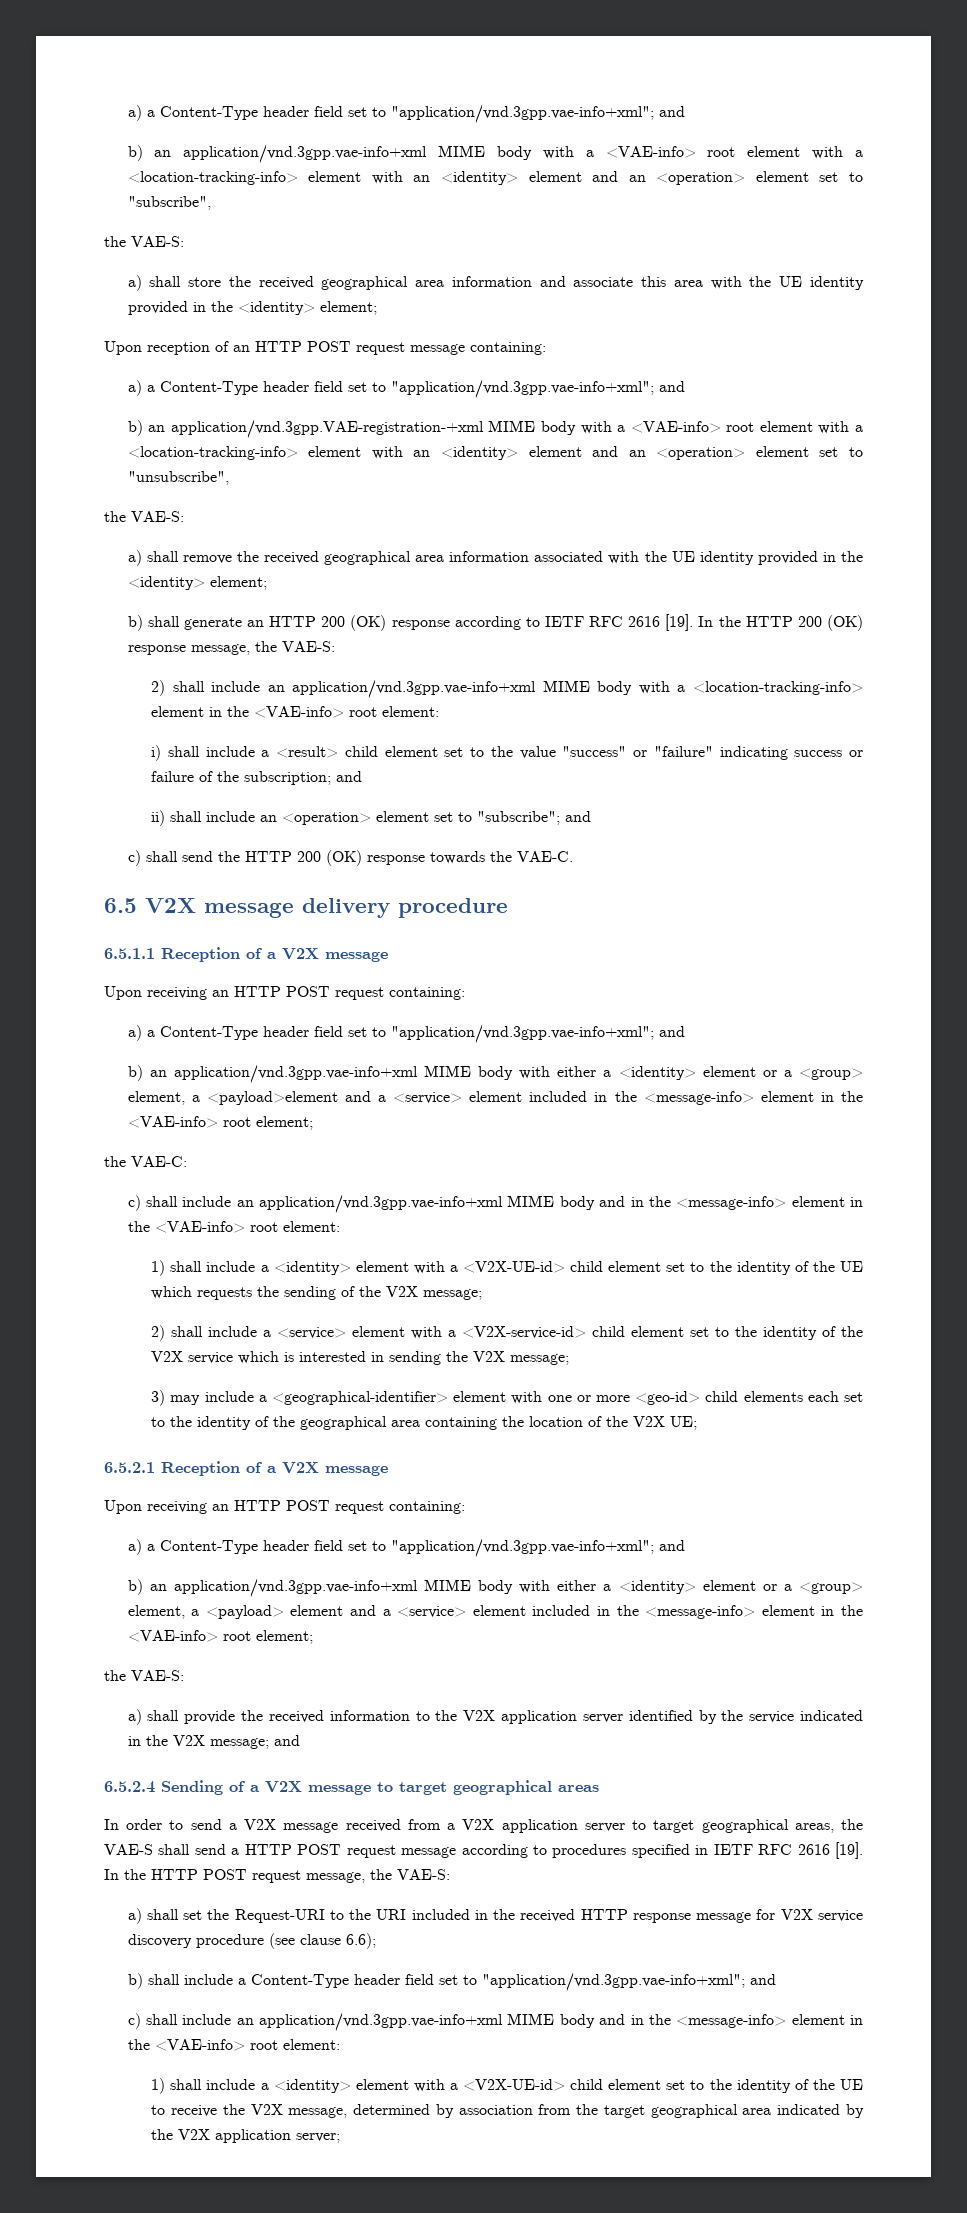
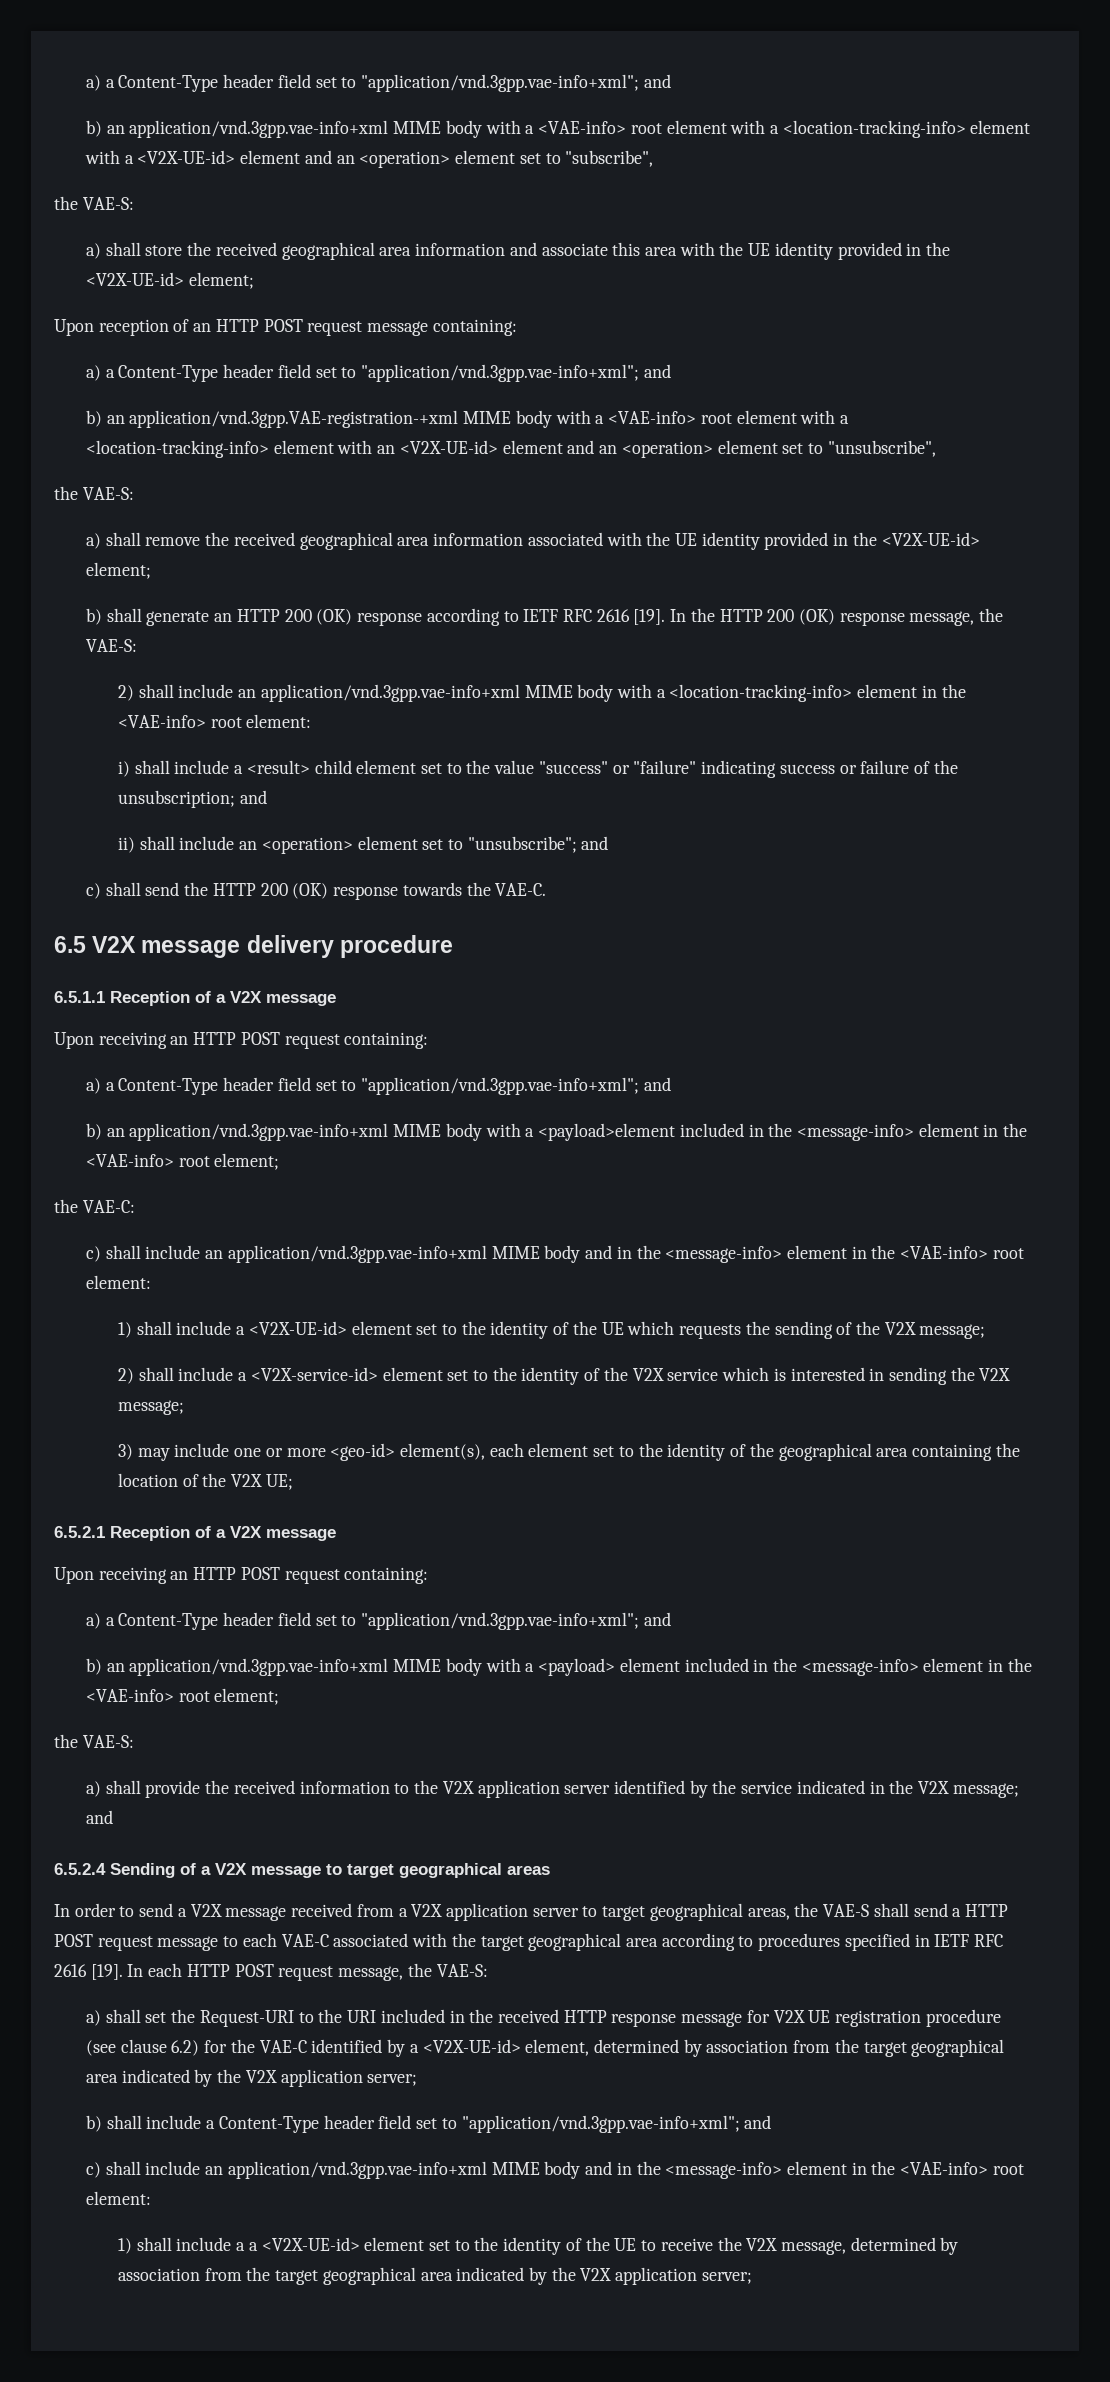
- b) an application/vnd.3gpp.vae-info+xml MIME body with a <VAE-info> root element with a <location-tracking-info> element with an <identity> element and an <operation> element set to "subscribe",
+ b) an application/vnd.3gpp.vae-info+xml MIME body with a <VAE-info> root element with a <location-tracking-info> element with a <V2X-UE-id> element and an <operation> element set to "subscribe",
- a) shall store the received geographical area information and associate this area with the UE identity provided in the <identity> element;
+ a) shall store the received geographical area information and associate this area with the UE identity provided in the <V2X-UE-id> element;
- b) an application/vnd.3gpp.VAE-registration-+xml MIME body with a <VAE-info> root element with a <location-tracking-info> element with an <identity> element and an <operation> element set to "unsubscribe",
+ b) an application/vnd.3gpp.VAE-registration-+xml MIME body with a <VAE-info> root element with a <location-tracking-info> element with an <V2X-UE-id> element and an <operation> element set to "unsubscribe",
- a) shall remove the received geographical area information associated with the UE identity provided in the <identity> element;
+ a) shall remove the received geographical area information associated with the UE identity provided in the <V2X-UE-id> element;
- i) shall include a <result> child element set to the value "success" or "failure" indicating success or failure of the subscription; and
+ i) shall include a <result> child element set to the value "success" or "failure" indicating success or failure of the unsubscription; and
- ii) shall include an <operation> element set to "subscribe"; and
+ ii) shall include an <operation> element set to "unsubscribe"; and
- b) an application/vnd.3gpp.vae-info+xml MIME body with either a <identity> element or a <group> element, a <payload>element and a <service> element included in the <message-info> element in the <VAE-info> root element;
+ b) an application/vnd.3gpp.vae-info+xml MIME body with a <payload>element included in the <message-info> element in the <VAE-info> root element;
- 1) shall include a <identity> element with a <V2X-UE-id> child element set to the identity of the UE which requests the sending of the V2X message;
+ 1) shall include a <V2X-UE-id> element set to the identity of the UE which requests the sending of the V2X message;
- 2) shall include a <service> element with a <V2X-service-id> child element set to the identity of the V2X service which is interested in sending the V2X message;
+ 2) shall include a <V2X-service-id> element set to the identity of the V2X service which is interested in sending the V2X message;
- 3) may include a <geographical-identifier> element with one or more <geo-id> child elements each set to the identity of the geographical area containing the location of the V2X UE;
+ 3) may include one or more <geo-id> element(s), each element set to the identity of the geographical area containing the location of the V2X UE;
- b) an application/vnd.3gpp.vae-info+xml MIME body with either a <identity> element or a <group> element, a <payload> element and a <service> element included in the <message-info> element in the <VAE-info> root element;
+ b) an application/vnd.3gpp.vae-info+xml MIME body with a <payload> element included in the <message-info> element in the <VAE-info> root element;
- In order to send a V2X message received from a V2X application server to target geographical areas, the VAE-S shall send a HTTP POST request message according to procedures specified in IETF RFC 2616 [19].
+ In order to send a V2X message received from a V2X application server to target geographical areas, the VAE-S shall send a HTTP POST request message to each VAE-C associated with the target geographical area according to procedures specified in IETF RFC 2616 [19].
- In the HTTP POST request message, the VAE-S:
+ In each HTTP POST request message, the VAE-S:
- a) shall set the Request-URI to the URI included in the received HTTP response message for V2X service discovery procedure (see clause 6.6);
+ a) shall set the Request-URI to the URI included in the received HTTP response message for V2X UE registration procedure (see clause 6.2) for the VAE-C identified by a <V2X-UE-id> element, determined by association from the target geographical area indicated by the V2X application server;
- 1) shall include a <identity> element with a <V2X-UE-id> child element set to the identity of the UE to receive the V2X message, determined by association from the target geographical area indicated by the V2X application server;
+ 1) shall include a a <V2X-UE-id> element set to the identity of the UE to receive the V2X message, determined by association from the target geographical area indicated by the V2X application server;

